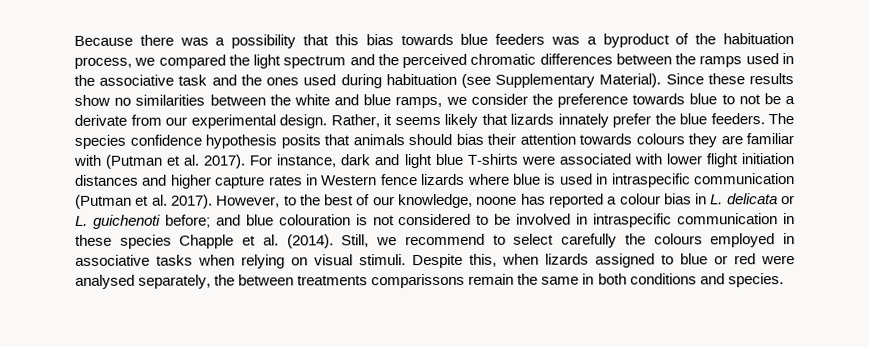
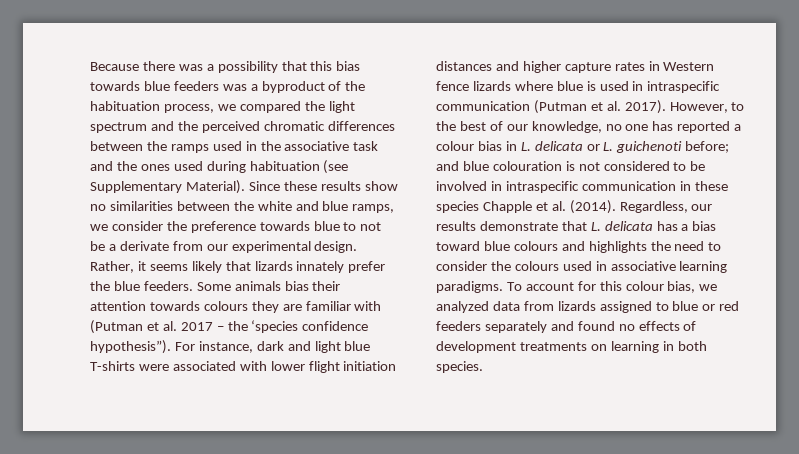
- The species confidence hypothesis posits that animals should bias their attention towards colours they are familiar with (Putman et al. 2017).
+ Some animals bias their attention towards colours they are familiar with (Putman et al. 2017 – the ‘species confidence hypothesis”).
- However, to the best of our knowledge, noone has reported a colour bias in L. delicata or L. guichenoti before; and blue colouration is not considered to be involved in intraspecific communication in these species Chapple et al. (2014).
+ However, to the best of our knowledge, no one has reported a colour bias in L. delicata or L. guichenoti before; and blue colouration is not considered to be involved in intraspecific communication in these species Chapple et al. (2014).
- Still, we recommend to select carefully the colours employed in associative tasks when relying on visual stimuli. Despite this, when lizards assigned to blue or red were analysed separately, the between treatments comparissons remain the same in both conditions and species.
+ Regardless, our results demonstrate that L. delicata has a bias toward blue colours and highlights the need to consider the colours used in associative learning paradigms. To account for this colour bias, we analyzed data from lizards assigned to blue or red feeders separately and found no effects of development treatments on learning in both species.

